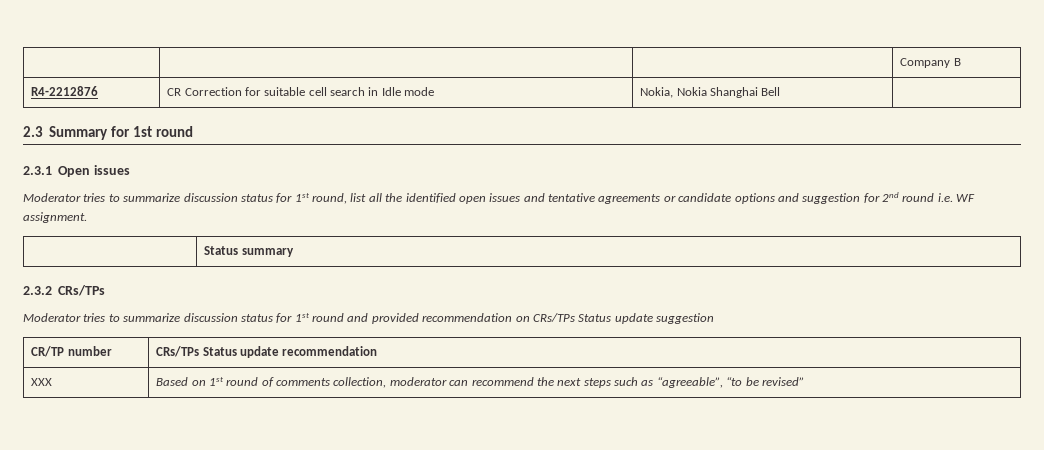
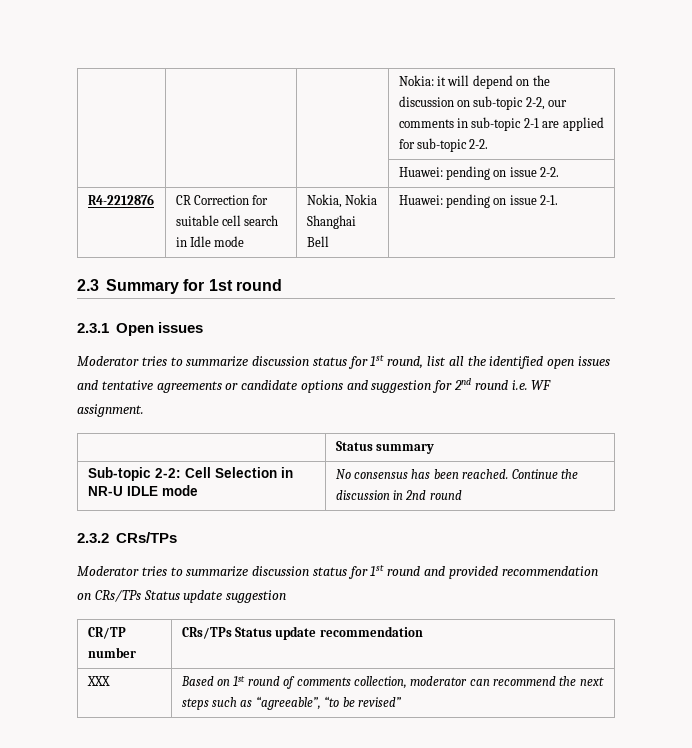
- | | | Company B
+ | | | Nokia: it will depend on the discussion on sub-topic 2-2, our comments in sub-topic 2-1 are applied for sub-topic 2-2.
+ | | | Huawei: pending on issue 2-2.
- R4-2212876 | CR Correction for suitable cell search in Idle mode | Nokia, Nokia Shanghai Bell |
+ R4-2212876 | CR Correction for suitable cell search in Idle mode | Nokia, Nokia Shanghai Bell | Huawei: pending on issue 2-1.
+ Sub-topic 2-2: Cell Selection in NR-U IDLE mode | No consensus has been reached. Continue the discussion in 2nd round

